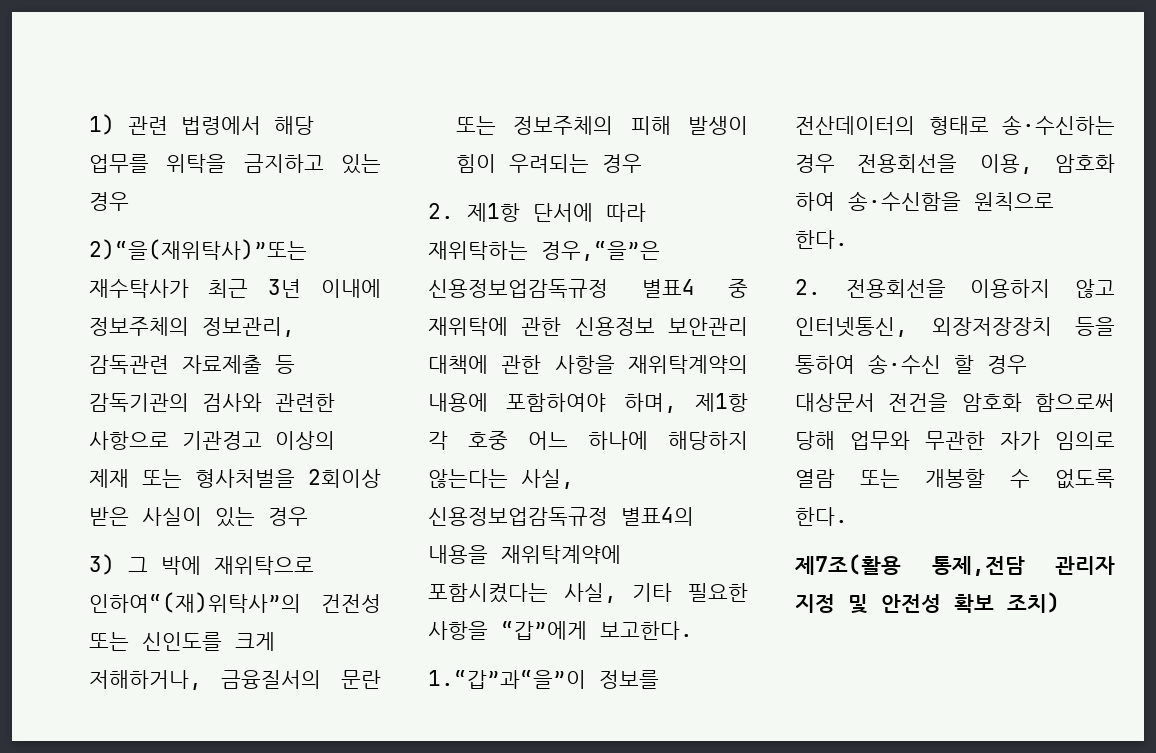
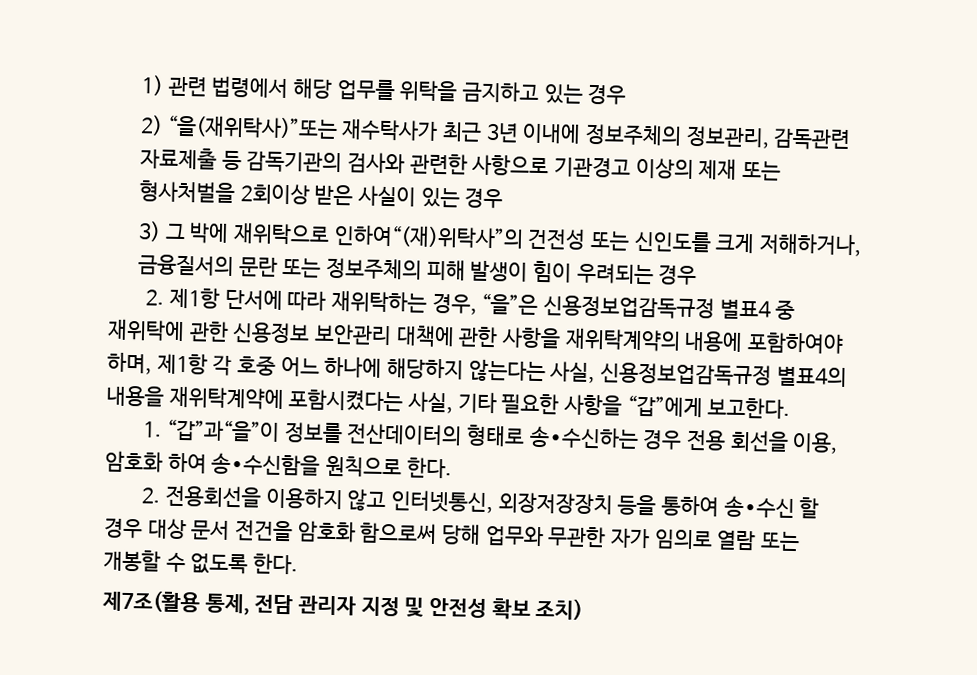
- 2)“을(재위탁사)”또는 재수탁사가 최근 3년 이내에 정보주체의 정보관리, 감독관련 자료제출 등 감독기관의 검사와 관련한 사항으로 기관경고 이상의 제재 또는 형사처벌을 2회이상 받은 사실이 있는 경우
+ 2) “을(재위탁사)”또는 재수탁사가 최근 3년 이내에 정보주체의 정보관리, 감독관련 자료제출 등 감독기관의 검사와 관련한 사항으로 기관경고 이상의 제재 또는 형사처벌을 2회이상 받은 사실이 있는 경우
- 2. 제1항 단서에 따라 재위탁하는 경우,“을”은 신용정보업감독규정 별표4 중 재위탁에 관한 신용정보 보안관리 대책에 관한 사항을 재위탁계약의 내용에 포함하여야 하며, 제1항 각 호중 어느 하나에 해당하지 않는다는 사실, 신용정보업감독규정 별표4의 내용을 재위탁계약에 포함시켰다는 사실, 기타 필요한 사항을 “갑”에게 보고한다.
+ 2. 제1항 단서에 따라 재위탁하는 경우, “을”은 신용정보업감독규정 별표4 중 재위탁에 관한 신용정보 보안관리 대책에 관한 사항을 재위탁계약의 내용에 포함하여야 하며, 제1항 각 호중 어느 하나에 해당하지 않는다는 사실, 신용정보업감독규정 별표4의 내용을 재위탁계약에 포함시켰다는 사실, 기타 필요한 사항을 “갑”에게 보고한다.
- 1.“갑”과“을”이 정보를 전산데이터의 형태로 송∙수신하는 경우 전용회선을 이용, 암호화 하여 송∙수신함을 원칙으로 한다.
+ 1. “갑”과“을”이 정보를 전산데이터의 형태로 송∙수신하는 경우 전용 회선을 이용, 암호화 하여 송∙수신함을 원칙으로 한다.
- 2. 전용회선을 이용하지 않고 인터넷통신, 외장저장장치 등을 통하여 송∙수신 할 경우 대상문서 전건을 암호화 함으로써 당해 업무와 무관한 자가 임의로 열람 또는 개봉할 수 없도록 한다.
+ 2. 전용회선을 이용하지 않고 인터넷통신, 외장저장장치 등을 통하여 송∙수신 할 경우 대상 문서 전건을 암호화 함으로써 당해 업무와 무관한 자가 임의로 열람 또는 개봉할 수 없도록 한다.
- 제7조(활용 통제,전담 관리자 지정 및 안전성 확보 조치)
+ 제7조(활용 통제, 전담 관리자 지정 및 안전성 확보 조치)

